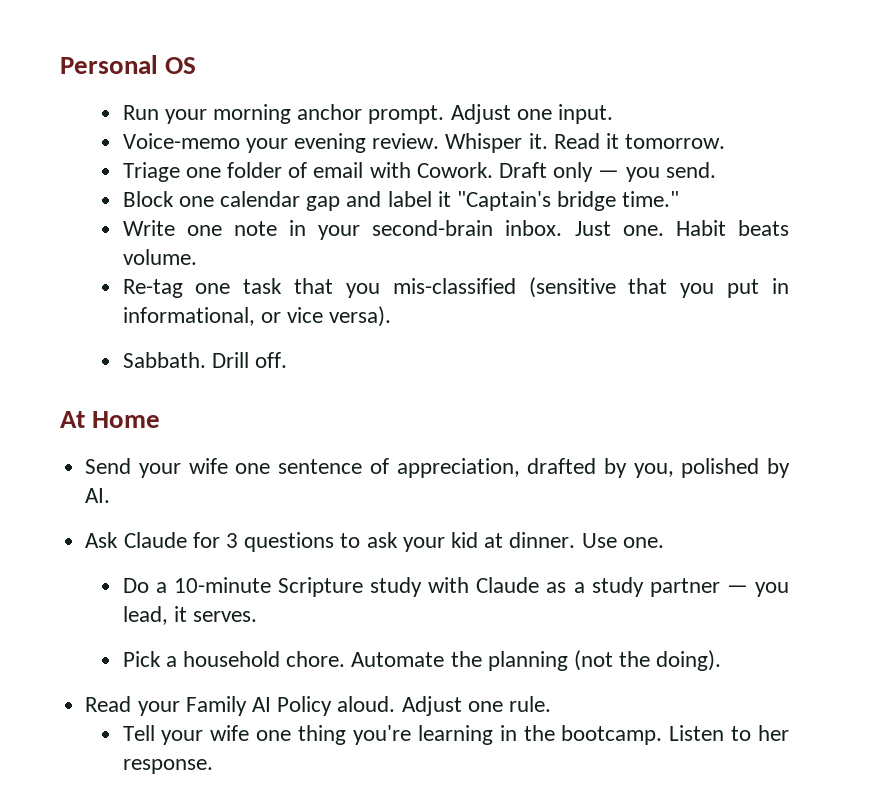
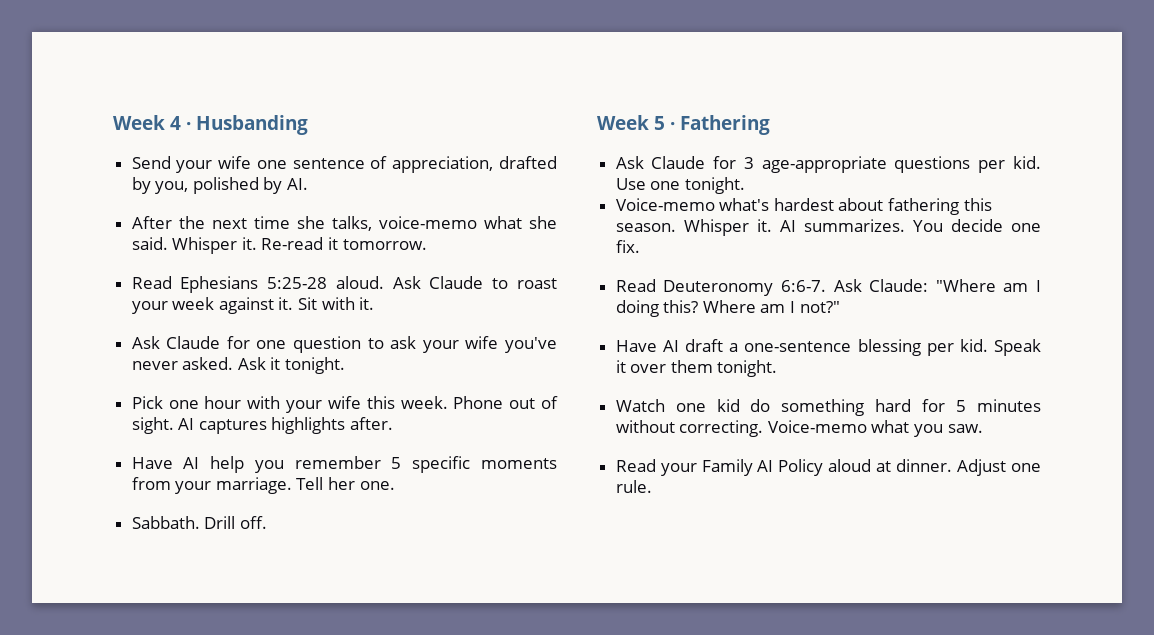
- Personal OS
- Run your morning anchor prompt. Adjust one input.
- Voice-memo your evening review. Whisper it. Read it tomorrow.
- Triage one folder of email with Cowork. Draft only — you send.
- Block one calendar gap and label it "Captain's bridge time."
- Write one note in your second-brain inbox. Just one. Habit beats volume.
- Re-tag one task that you mis-classified (sensitive that you put in informational, or vice versa).
- Sabbath. Drill off.
- At Home
+ Week 4 · Husbanding
- Ask Claude for 3 questions to ask your kid at dinner. Use one.
- Do a 10-minute Scripture study with Claude as a study partner — you lead, it serves.
- Pick a household chore. Automate the planning (not the doing).
+ After the next time she talks, voice-memo what she said. Whisper it. Re-read it tomorrow.
+ Read Ephesians 5:25-28 aloud. Ask Claude to roast your week against it. Sit with it.
+ Ask Claude for one question to ask your wife you've never asked. Ask it tonight.
+ Pick one hour with your wife this week. Phone out of sight. AI captures highlights after.
+ Have AI help you remember 5 specific moments from your marriage. Tell her one.
+ Sabbath. Drill off.
+ Week 5 · Fathering
+ Ask Claude for 3 age-appropriate questions per kid. Use one tonight.
+ Voice-memo what's hardest about fathering this season. Whisper it. AI summarizes. You decide one fix.
+ Read Deuteronomy 6:6-7. Ask Claude: "Where am I doing this? Where am I not?"
+ Have AI draft a one-sentence blessing per kid. Speak it over them tonight.
+ Watch one kid do something hard for 5 minutes without correcting. Voice-memo what you saw.
- Read your Family AI Policy aloud.
+ Read your Family AI Policy aloud at dinner.
- Tell your wife one thing you're learning in the bootcamp. Listen to her response.

